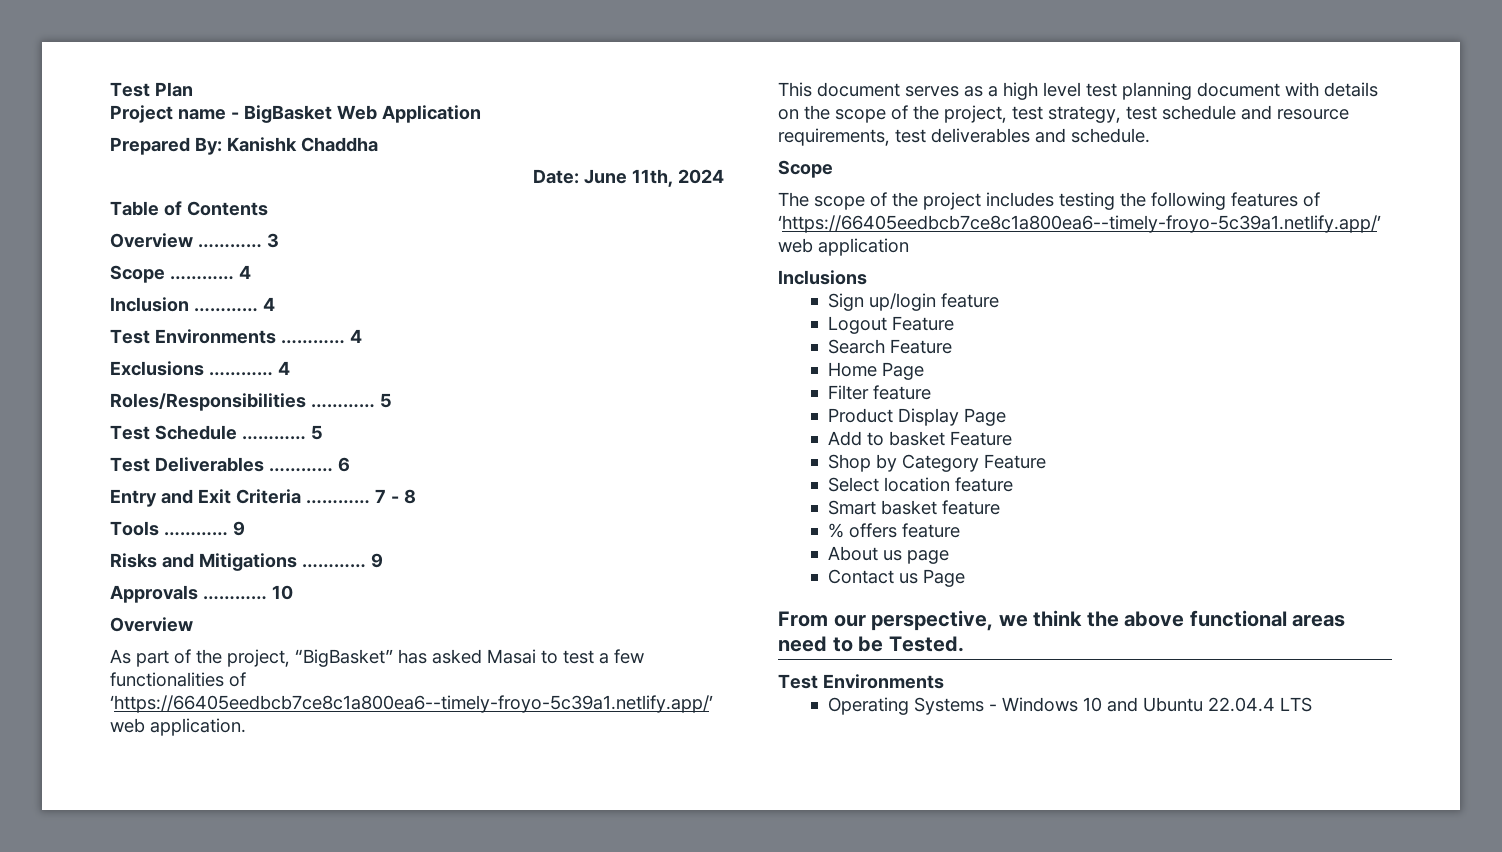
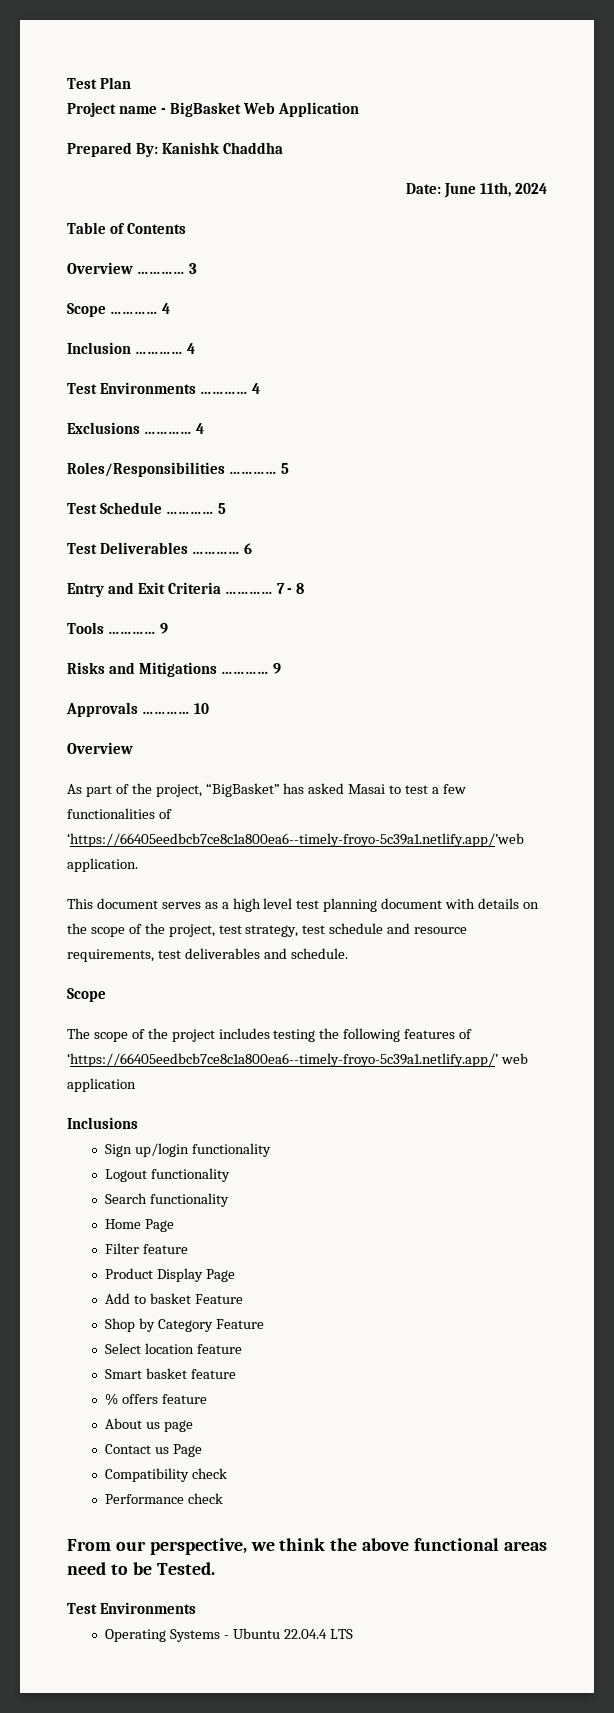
- Sign up/login feature
+ Sign up/login functionality
- Logout Feature
+ Logout functionality
- Search Feature
+ Search functionality
+ Compatibility check
+ Performance check
- Operating Systems - Windows 10 and Ubuntu 22.04.4 LTS
+ Operating Systems - Ubuntu 22.04.4 LTS

